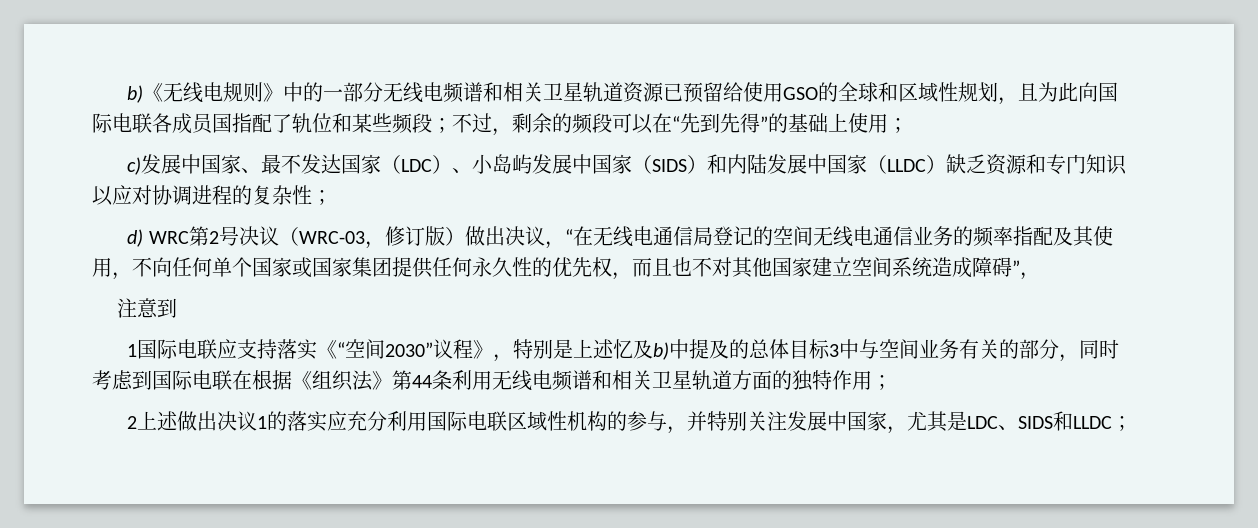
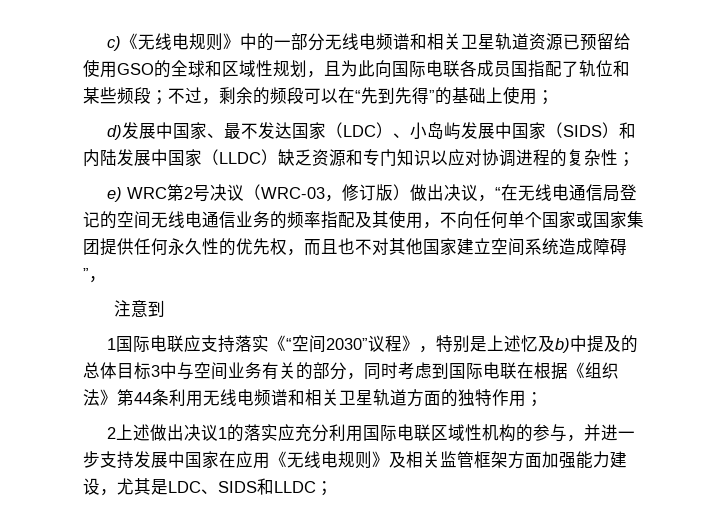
- b)《无线电规则》中的一部分无线电频谱和相关卫星轨道资源已预留给使用GSO的全球和区域性规划，且为此向国际电联各成员国指配了轨位和某些频段；不过，剩余的频段可以在“先到先得”的基础上使用；
+ c)《无线电规则》中的一部分无线电频谱和相关卫星轨道资源已预留给使用GSO的全球和区域性规划，且为此向国际电联各成员国指配了轨位和某些频段；不过，剩余的频段可以在“先到先得”的基础上使用；
- c)发展中国家、最不发达国家（LDC）、小岛屿发展中国家（SIDS）和内陆发展中国家（LLDC）缺乏资源和专门知识以应对协调进程的复杂性；
+ d)发展中国家、最不发达国家（LDC）、小岛屿发展中国家（SIDS）和内陆发展中国家（LLDC）缺乏资源和专门知识以应对协调进程的复杂性；
- d) WRC第2号决议（WRC-03，修订版）做出决议，“在无线电通信局登记的空间无线电通信业务的频率指配及其使用，不向任何单个国家或国家集团提供任何永久性的优先权，而且也不对其他国家建立空间系统造成障碍”，
+ e) WRC第2号决议（WRC-03，修订版）做出决议，“在无线电通信局登记的空间无线电通信业务的频率指配及其使用，不向任何单个国家或国家集团提供任何永久性的优先权，而且也不对其他国家建立空间系统造成障碍”，
- 2上述做出决议1的落实应充分利用国际电联区域性机构的参与，并特别关注发展中国家，尤其是LDC、SIDS和LLDC；
+ 2上述做出决议1的落实应充分利用国际电联区域性机构的参与，并进一步支持发展中国家在应用《无线电规则》及相关监管框架方面加强能力建设，尤其是LDC、SIDS和LLDC；

